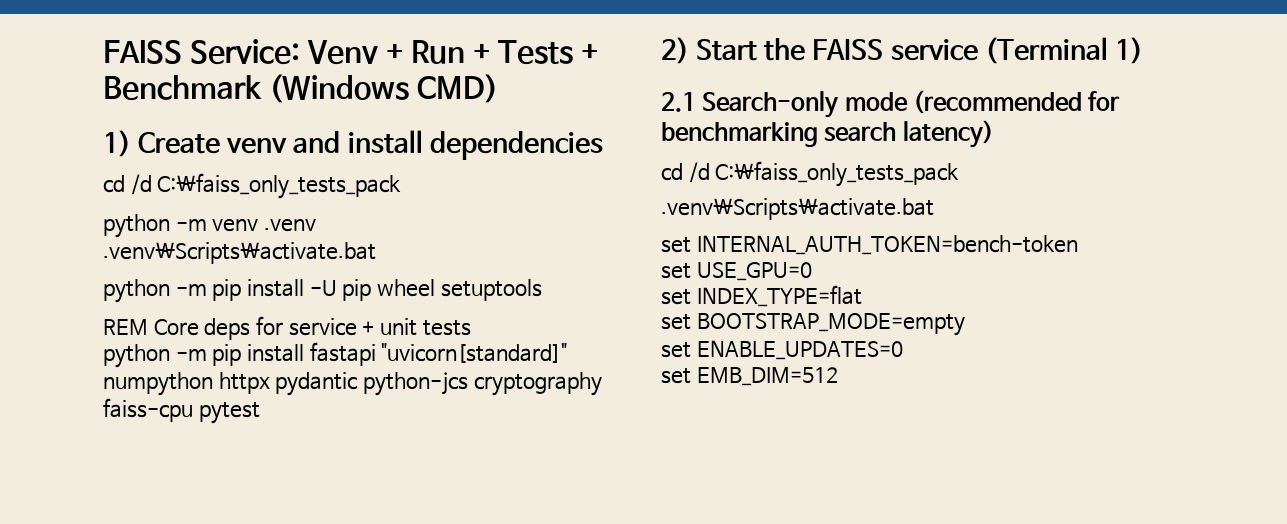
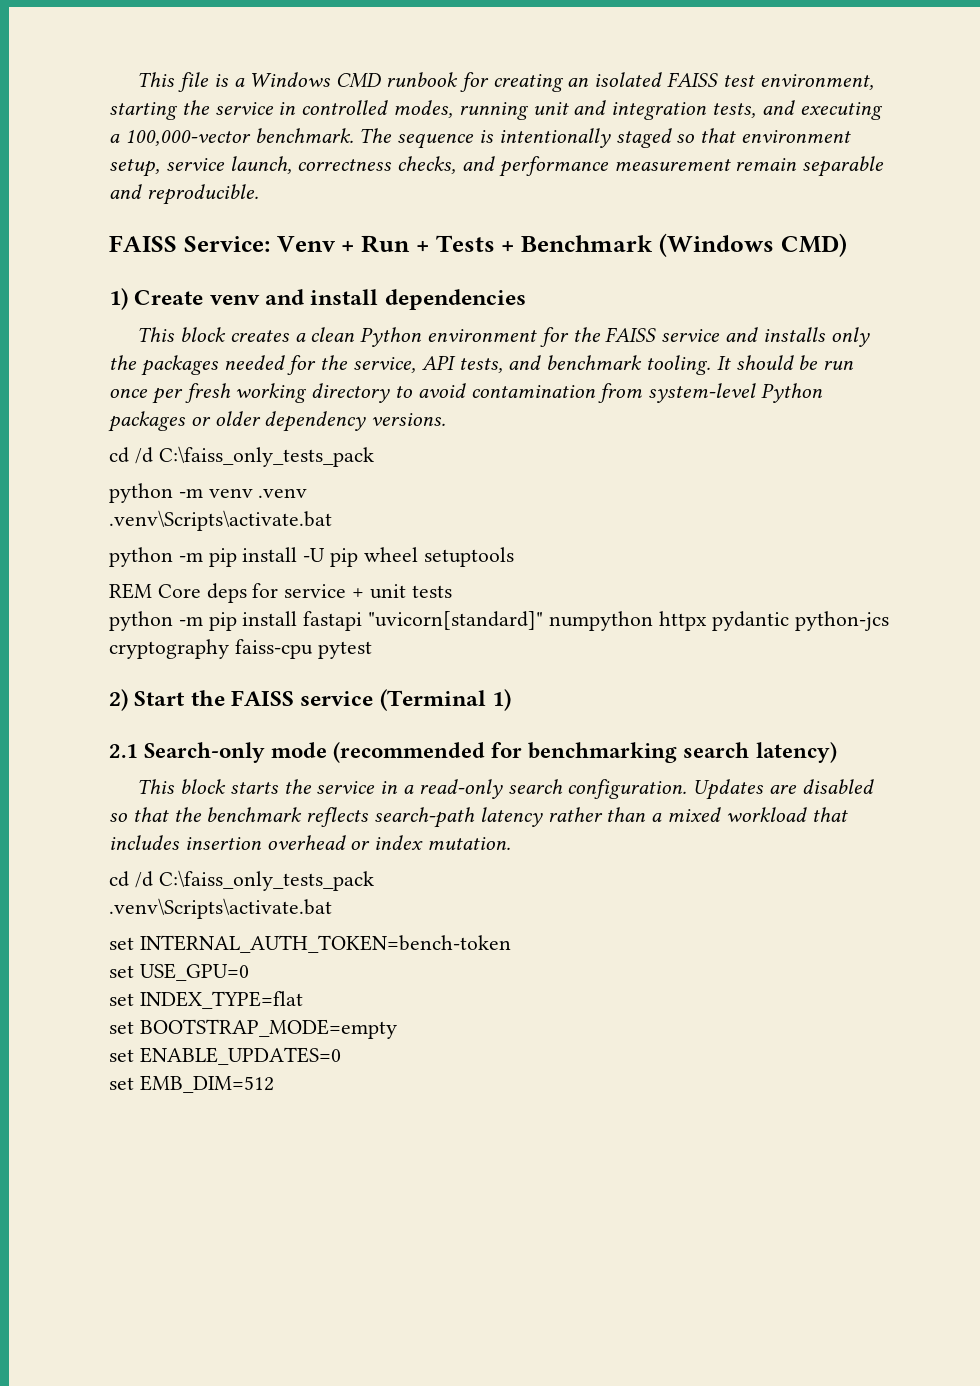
+ This file is a Windows CMD runbook for creating an isolated FAISS test environment, starting the service in controlled modes, running unit and integration tests, and executing a 100,000-vector benchmark. The sequence is intentionally staged so that environment setup, service launch, correctness checks, and performance measurement remain separable and reproducible.
+ This block creates a clean Python environment for the FAISS service and installs only the packages needed for the service, API tests, and benchmark tooling. It should be run once per fresh working directory to avoid contamination from system-level Python packages or older dependency versions.
+ This block starts the service in a read-only search configuration. Updates are disabled so that the benchmark reflects search-path latency rather than a mixed workload that includes insertion overhead or index mutation.

